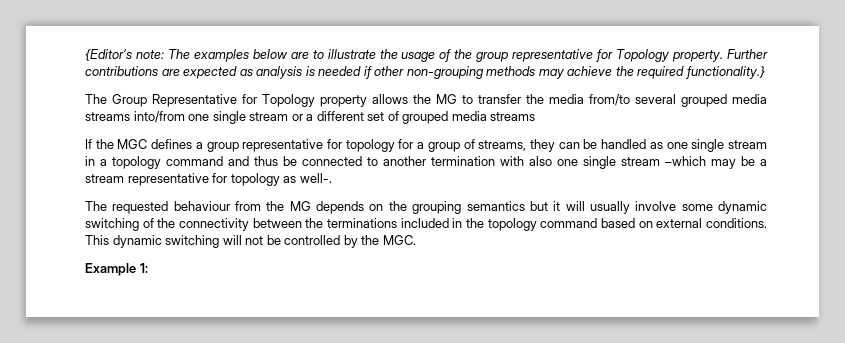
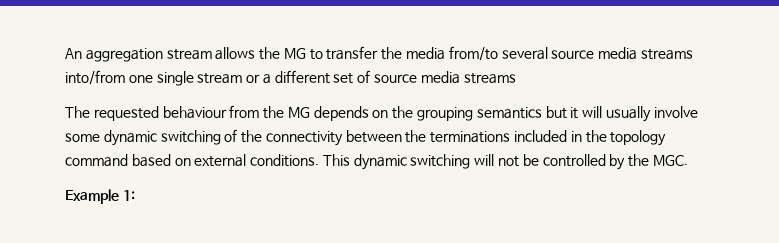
- {Editor’s note: The examples below are to illustrate the usage of the group representative for Topology property. Further contributions are expected as analysis is needed if other non-grouping methods may achieve the required functionality.}
- The Group Representative for Topology property allows the MG to transfer the media from/to several grouped media streams into/from one single stream or a different set of grouped media streams
- If the MGC defines a group representative for topology for a group of streams, they can be handled as one single stream in a topology command and thus be connected to another termination with also one single stream –which may be a stream representative for topology as well-.
+ An aggregation stream allows the MG to transfer the media from/to several source media streams into/from one single stream or a different set of source media streams

